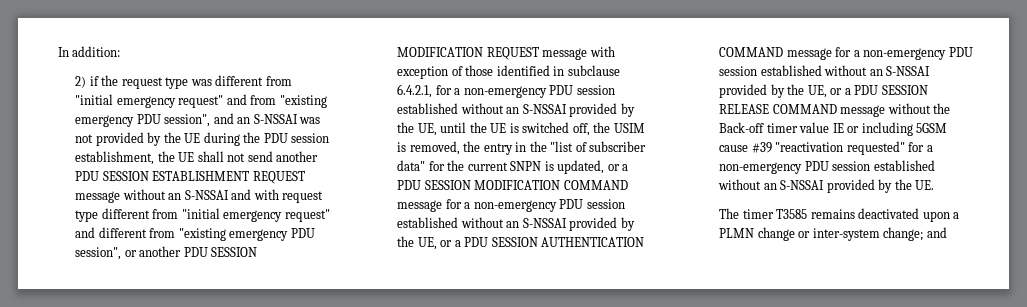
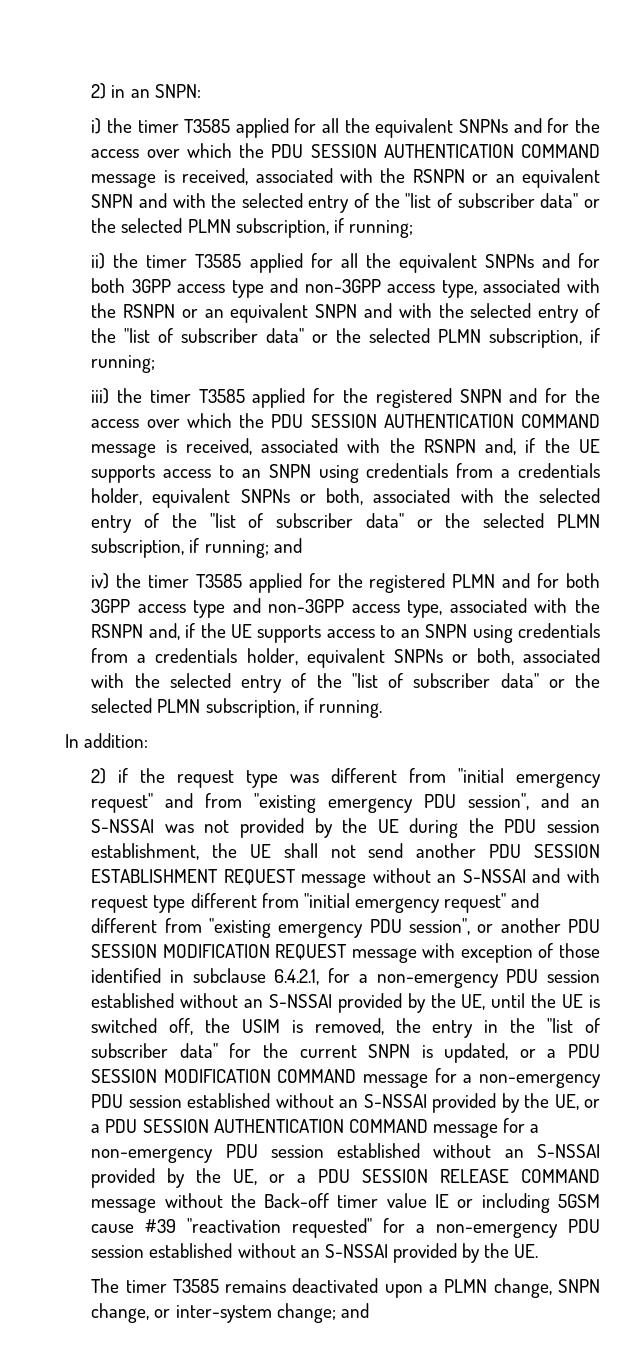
+ 2) in an SNPN:
+ i) the timer T3585 applied for all the equivalent SNPNs and for the access over which the PDU SESSION AUTHENTICATION COMMAND message is received, associated with the RSNPN or an equivalent SNPN and with the selected entry of the "list of subscriber data" or the selected PLMN subscription, if running;
+ ii) the timer T3585 applied for all the equivalent SNPNs and for both 3GPP access type and non-3GPP access type, associated with the RSNPN or an equivalent SNPN and with the selected entry of the "list of subscriber data" or the selected PLMN subscription, if running;
+ iii) the timer T3585 applied for the registered SNPN and for the access over which the PDU SESSION AUTHENTICATION COMMAND message is received, associated with the RSNPN and, if the UE supports access to an SNPN using credentials from a credentials holder, equivalent SNPNs or both, associated with the selected entry of the "list of subscriber data" or the selected PLMN subscription, if running; and
+ iv) the timer T3585 applied for the registered PLMN and for both 3GPP access type and non-3GPP access type, associated with the RSNPN and, if the UE supports access to an SNPN using credentials from a credentials holder, equivalent SNPNs or both, associated with the selected entry of the "list of subscriber data" or the selected PLMN subscription, if running.
- The timer T3585 remains deactivated upon a PLMN change or inter-system change; and
+ The timer T3585 remains deactivated upon a PLMN change, SNPN change, or inter-system change; and

